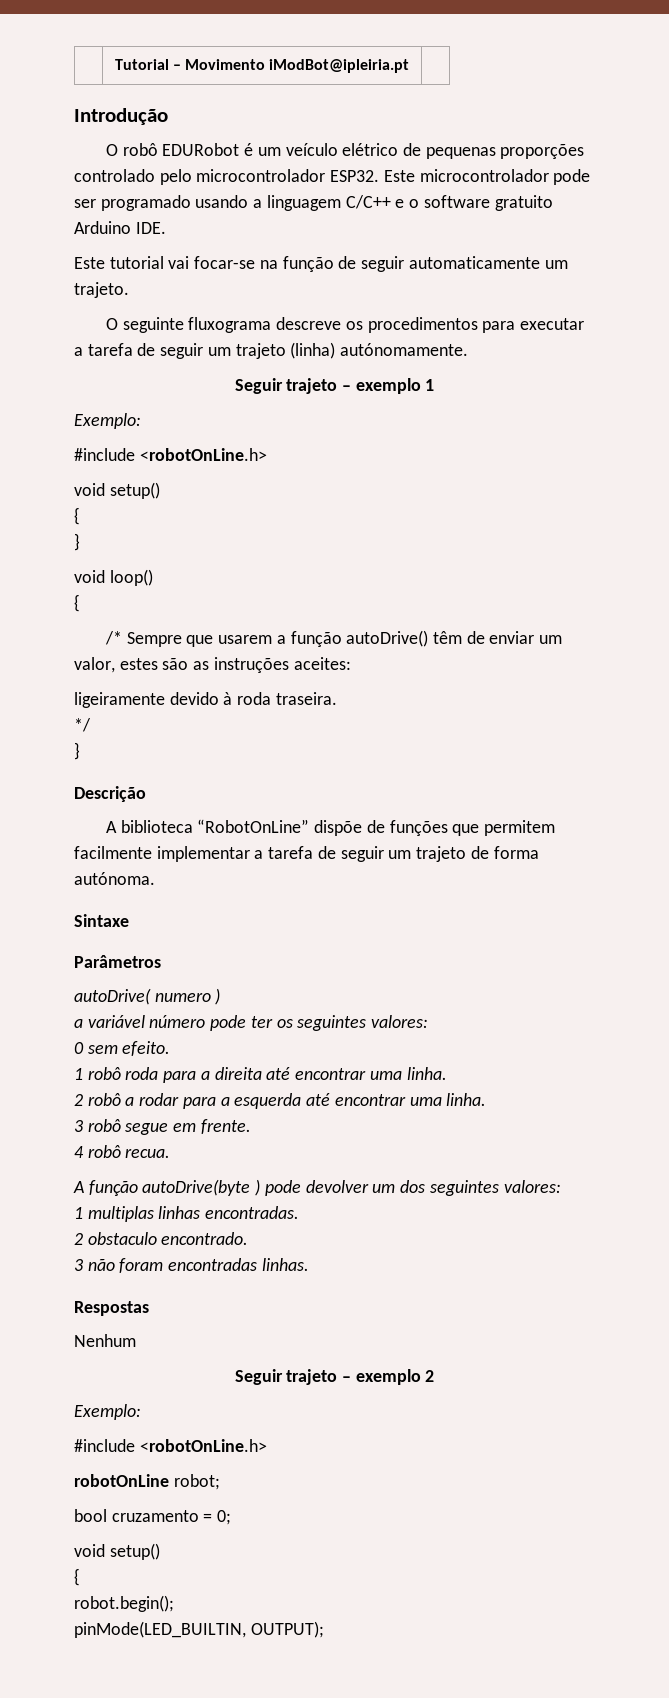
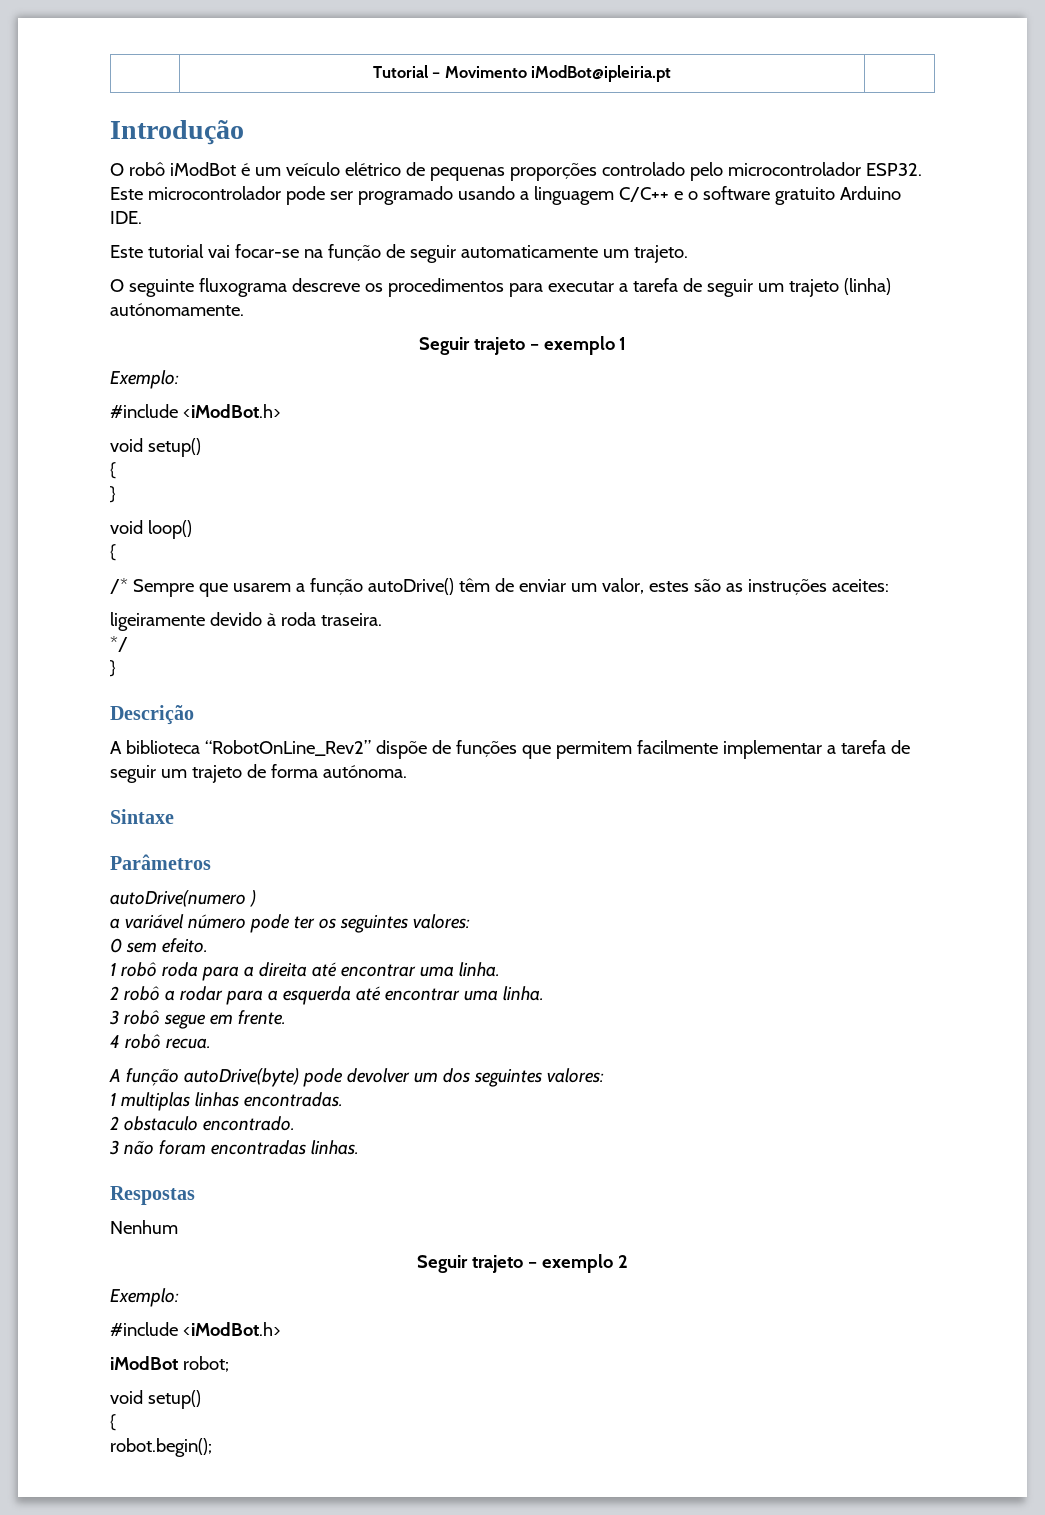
- O robô EDURobot é um veículo elétrico de pequenas proporções controlado pelo microcontrolador ESP32.
+ O robô iModBot é um veículo elétrico de pequenas proporções controlado pelo microcontrolador ESP32.
  Seguir trajeto – exemplo 1
  Exemplo:
- #include <robotOnLine.h>
+ #include <iModBot.h>
- A biblioteca “RobotOnLine” dispõe de funções que permitem facilmente implementar a tarefa de seguir um trajeto de forma autónoma.
+ A biblioteca “RobotOnLine_Rev2” dispõe de funções que permitem facilmente implementar a tarefa de seguir um trajeto de forma autónoma.
- autoDrive( numero )
+ autoDrive(numero )
- A função autoDrive(byte ) pode devolver um dos seguintes valores:
+ A função autoDrive(byte) pode devolver um dos seguintes valores:
  Seguir trajeto – exemplo 2
  Exemplo:
- #include <robotOnLine.h>
- robotOnLine robot;
+ #include <iModBot.h>
+ iModBot robot;
- bool cruzamento = 0;
- pinMode(LED_BUILTIN, OUTPUT);

